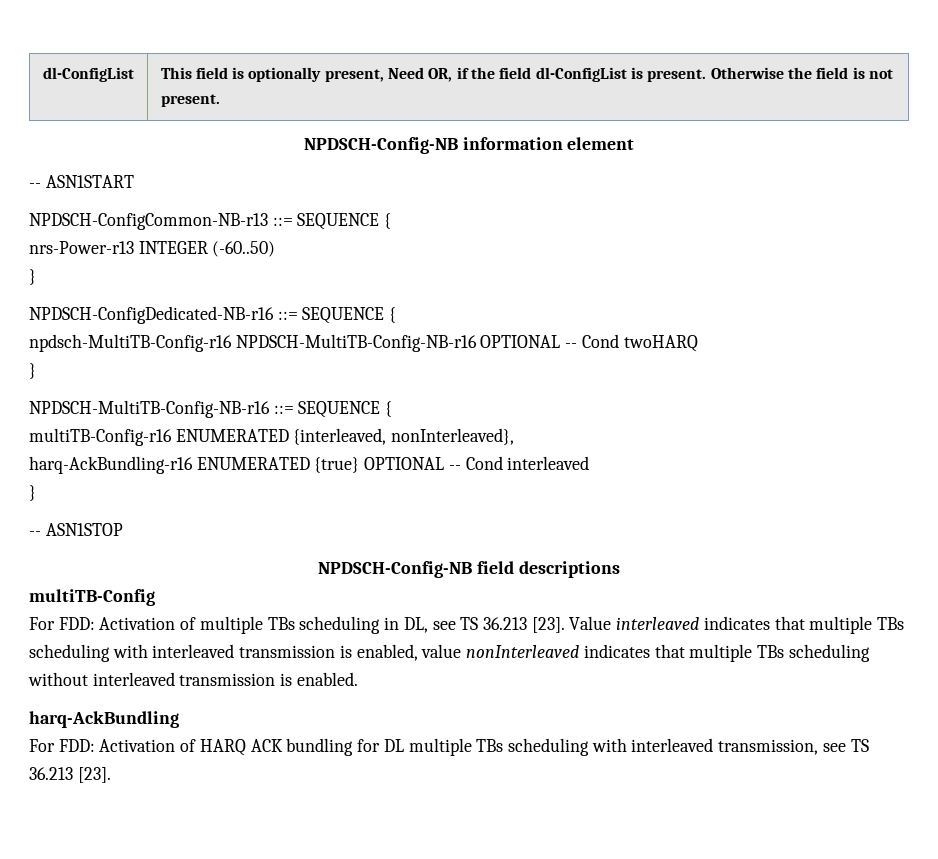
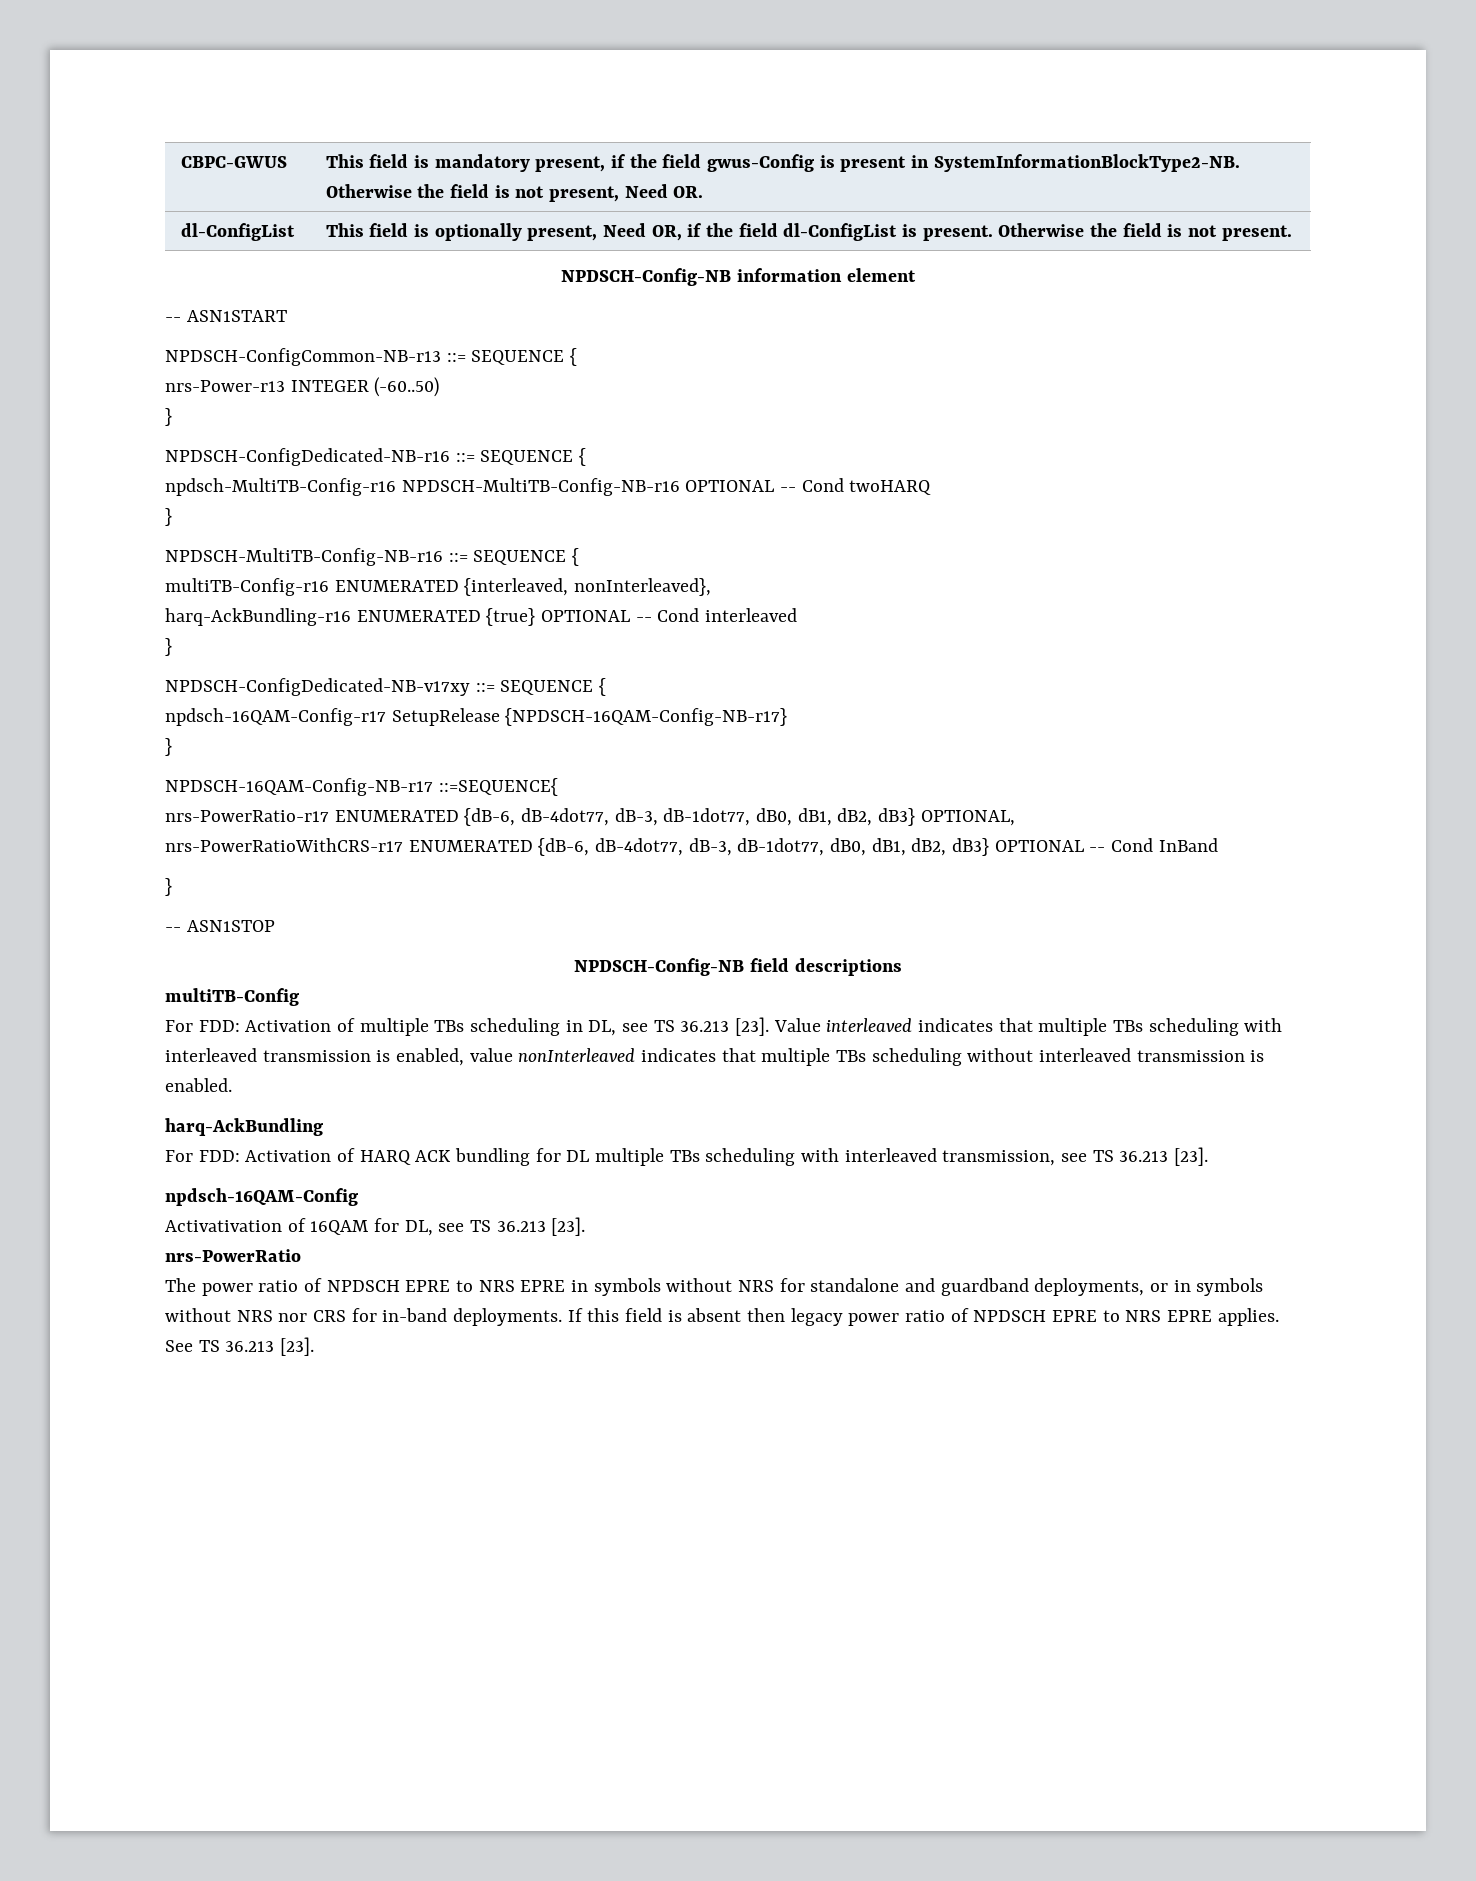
+ CBPC-GWUS | This field is mandatory present, if the field gwus-Config is present in SystemInformationBlockType2-NB. Otherwise the field is not present, Need OR.
+ NPDSCH-ConfigDedicated-NB-v17xy ::= SEQUENCE {
+ npdsch-16QAM-Config-r17 SetupRelease {NPDSCH-16QAM-Config-NB-r17}
+ }
+ NPDSCH-16QAM-Config-NB-r17 ::=SEQUENCE{
+ nrs-PowerRatio-r17 ENUMERATED {dB-6, dB-4dot77, dB-3, dB-1dot77, dB0, dB1, dB2, dB3} OPTIONAL,
+ nrs-PowerRatioWithCRS-r17 ENUMERATED {dB-6, dB-4dot77, dB-3, dB-1dot77, dB0, dB1, dB2, dB3} OPTIONAL -- Cond InBand
+ }
+ npdsch-16QAM-Config
+ Activativation of 16QAM for DL, see TS 36.213 [23].
+ nrs-PowerRatio
+ The power ratio of NPDSCH EPRE to NRS EPRE in symbols without NRS for standalone and guardband deployments, or in symbols without NRS nor CRS for in-band deployments. If this field is absent then legacy power ratio of NPDSCH EPRE to NRS EPRE applies. See TS 36.213 [23].

